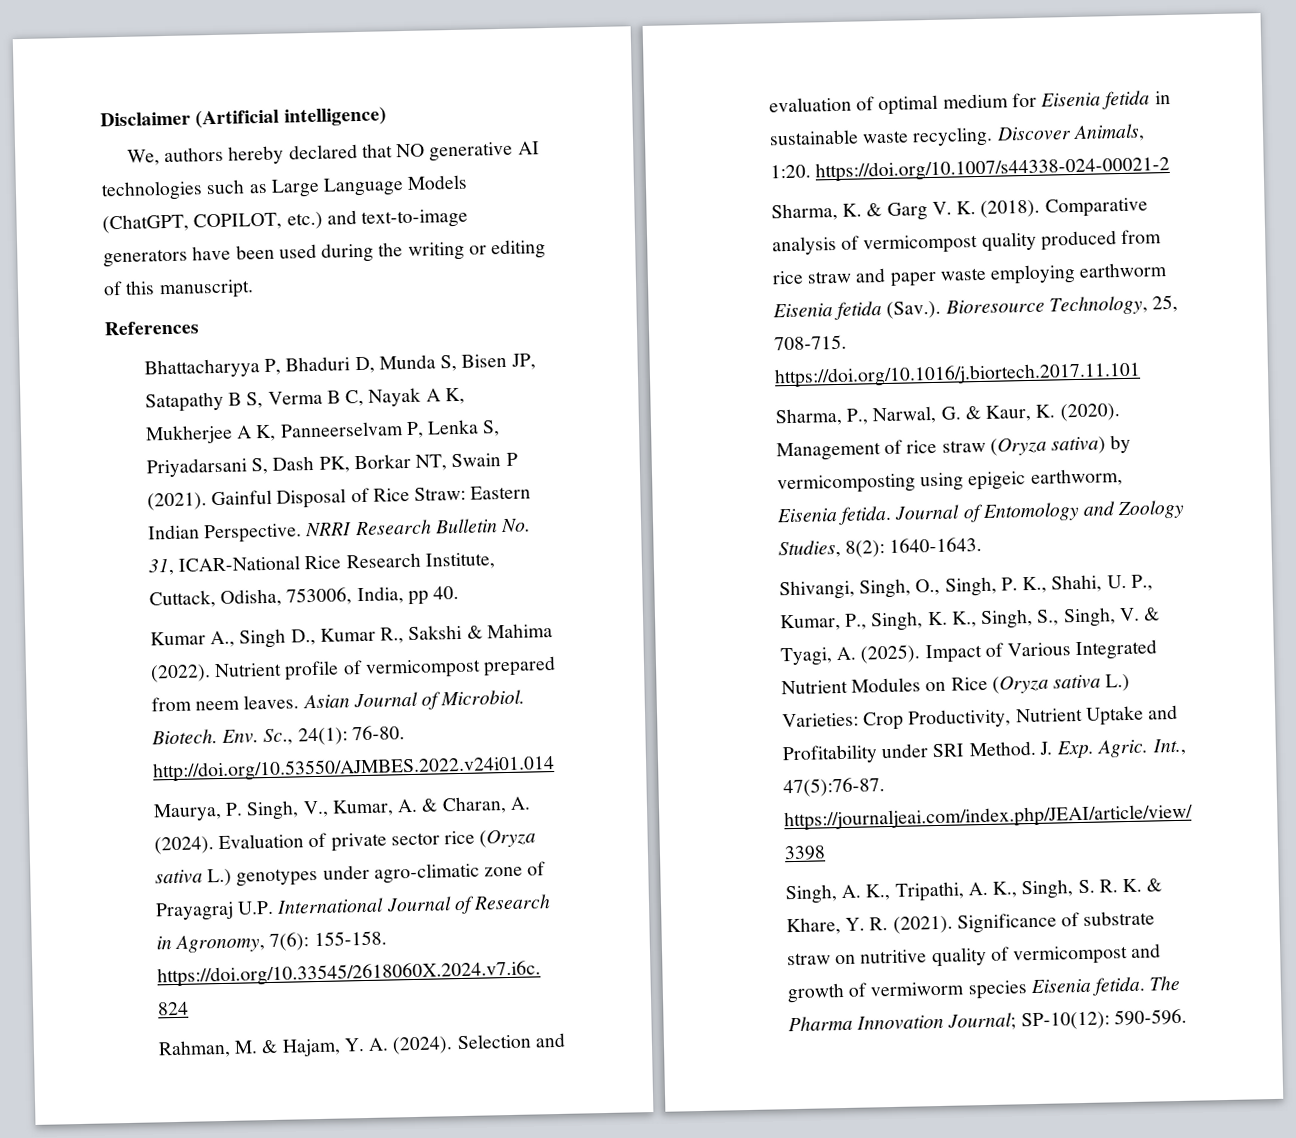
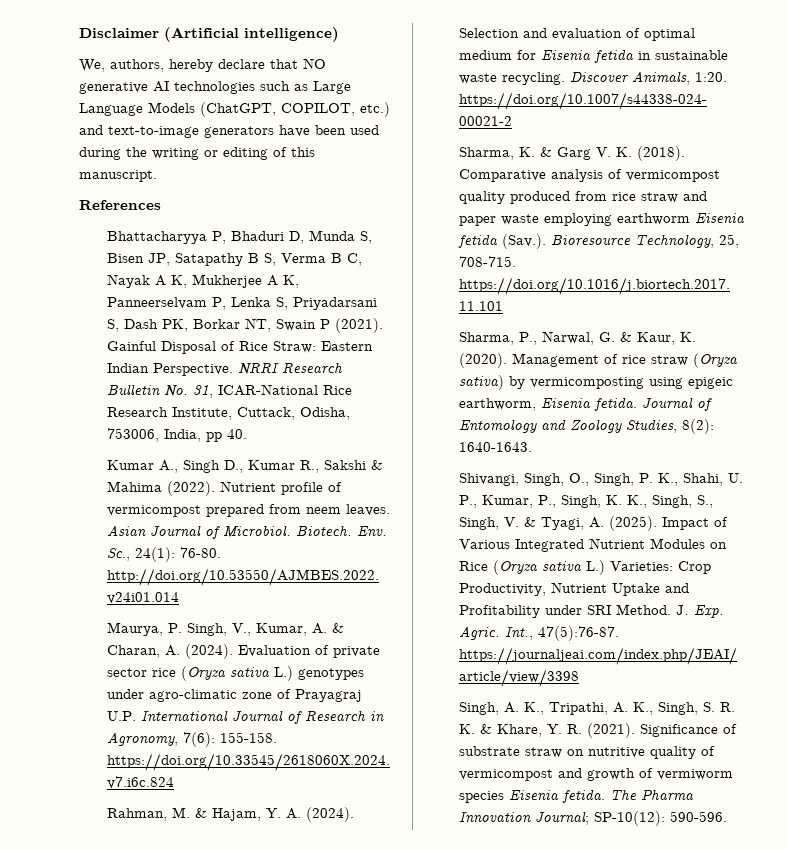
- We, authors hereby declared that NO generative AI technologies such as Large Language Models (ChatGPT, COPILOT, etc.) and text-to-image generators have been used during the writing or editing of this manuscript.
+ We, authors, hereby declare that NO generative AI technologies such as Large Language Models (ChatGPT, COPILOT, etc.) and text-to-image generators have been used during the writing or editing of this manuscript.

